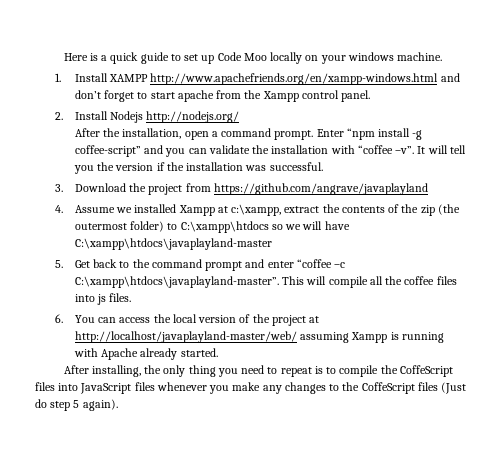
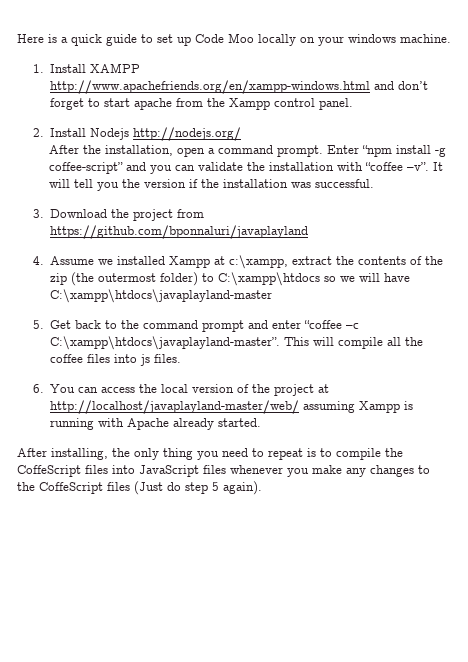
- 3. Download the project from https://github.com/angrave/javaplayland
+ 3. Download the project from https://github.com/bponnaluri/javaplayland

